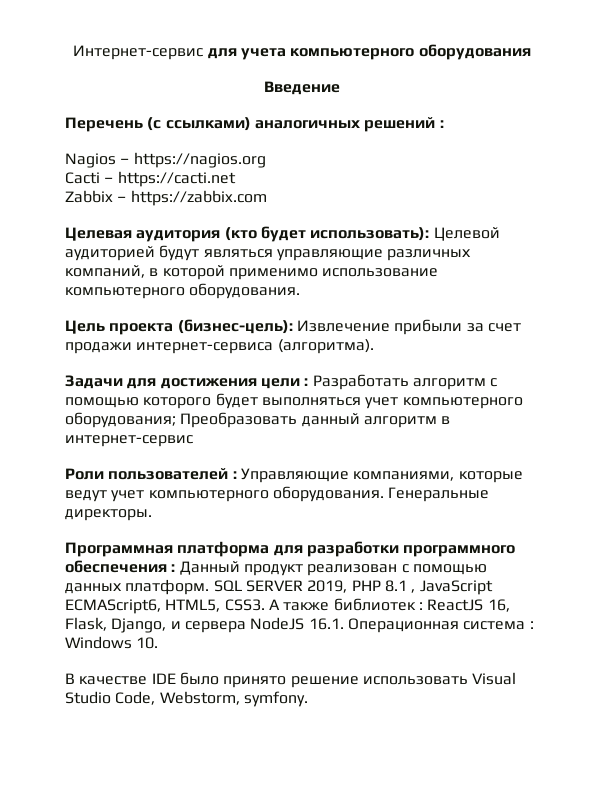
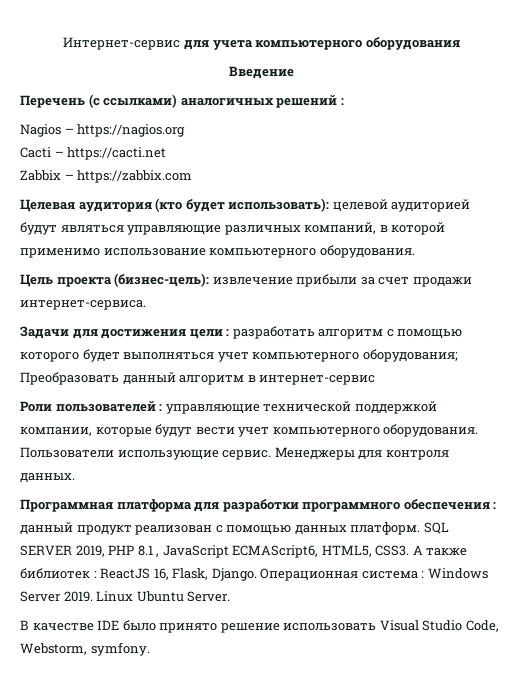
- Целевая аудитория (кто будет использовать): Целевой аудиторией будут являться управляющие различных компаний, в которой применимо использование компьютерного оборудования.
+ Целевая аудитория (кто будет использовать): целевой аудиторией будут являться управляющие различных компаний, в которой применимо использование компьютерного оборудования.
- Цель проекта (бизнес-цель): Извлечение прибыли за счет продажи интернет-сервиса (алгоритма).
+ Цель проекта (бизнес-цель): извлечение прибыли за счет продажи интернет-сервиса.
- Задачи для достижения цели : Разработать алгоритм с помощью которого будет выполняться учет компьютерного оборудования; Преобразовать данный алгоритм в интернет-сервис
+ Задачи для достижения цели : разработать алгоритм с помощью которого будет выполняться учет компьютерного оборудования; Преобразовать данный алгоритм в интернет-сервис
- Роли пользователей : Управляющие компаниями, которые ведут учет компьютерного оборудования. Генеральные директоры.
+ Роли пользователей : управляющие технической поддержкой компании, которые будут вести учет компьютерного оборудования. Пользователи использующие сервис. Менеджеры для контроля данных.
- Программная платформа для разработки программного обеспечения : Данный продукт реализован с помощью данных платформ.
+ Программная платформа для разработки программного обеспечения : данный продукт реализован с помощью данных платформ.
- А также библиотек : ReactJS 16, Flask, Django, и сервера NodeJS 16.1. Операционная система : Windows 10.
+ А также библиотек : ReactJS 16, Flask, Django. Операционная система : Windows Server 2019. Linux Ubuntu Server.

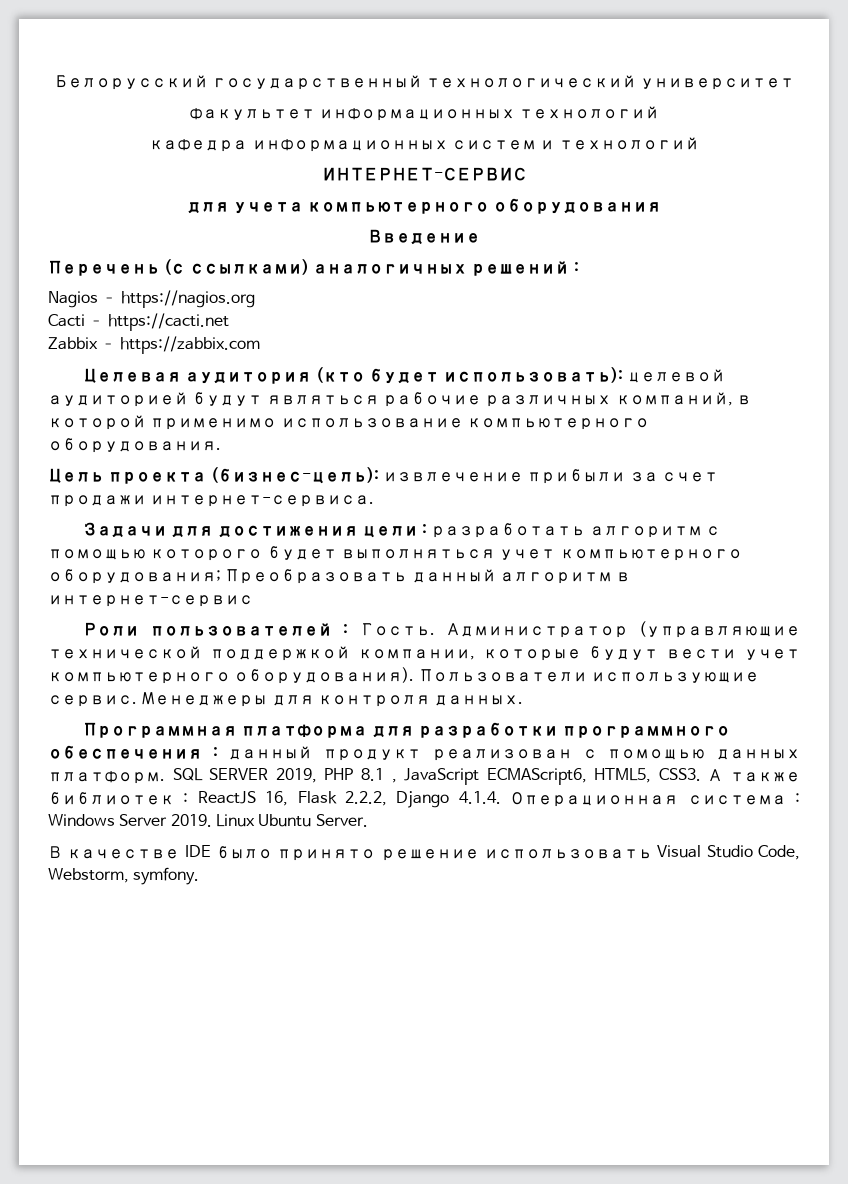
- Интернет-сервис для учета компьютерного оборудования
+ Белорусский государственный технологический университет
+ факультет информационных технологий
+ кафедра информационных систем и технологий
+ ИНТЕРНЕТ-СЕРВИС
+ для учета компьютерного оборудования
- Целевая аудитория (кто будет использовать): целевой аудиторией будут являться управляющие различных компаний, в которой применимо использование компьютерного оборудования.
+ Целевая аудитория (кто будет использовать): целевой аудиторией будут являться рабочие различных компаний, в которой применимо использование компьютерного оборудования.
- Роли пользователей : управляющие технической поддержкой компании, которые будут вести учет компьютерного оборудования.
+ Роли пользователей : Гость. Администратор (управляющие технической поддержкой компании, которые будут вести учет компьютерного оборудования).
- А также библиотек : ReactJS 16, Flask, Django. Операционная система : Windows Server 2019.
+ А также библиотек : ReactJS 16, Flask 2.2.2, Django 4.1.4. Операционная система : Windows Server 2019.

